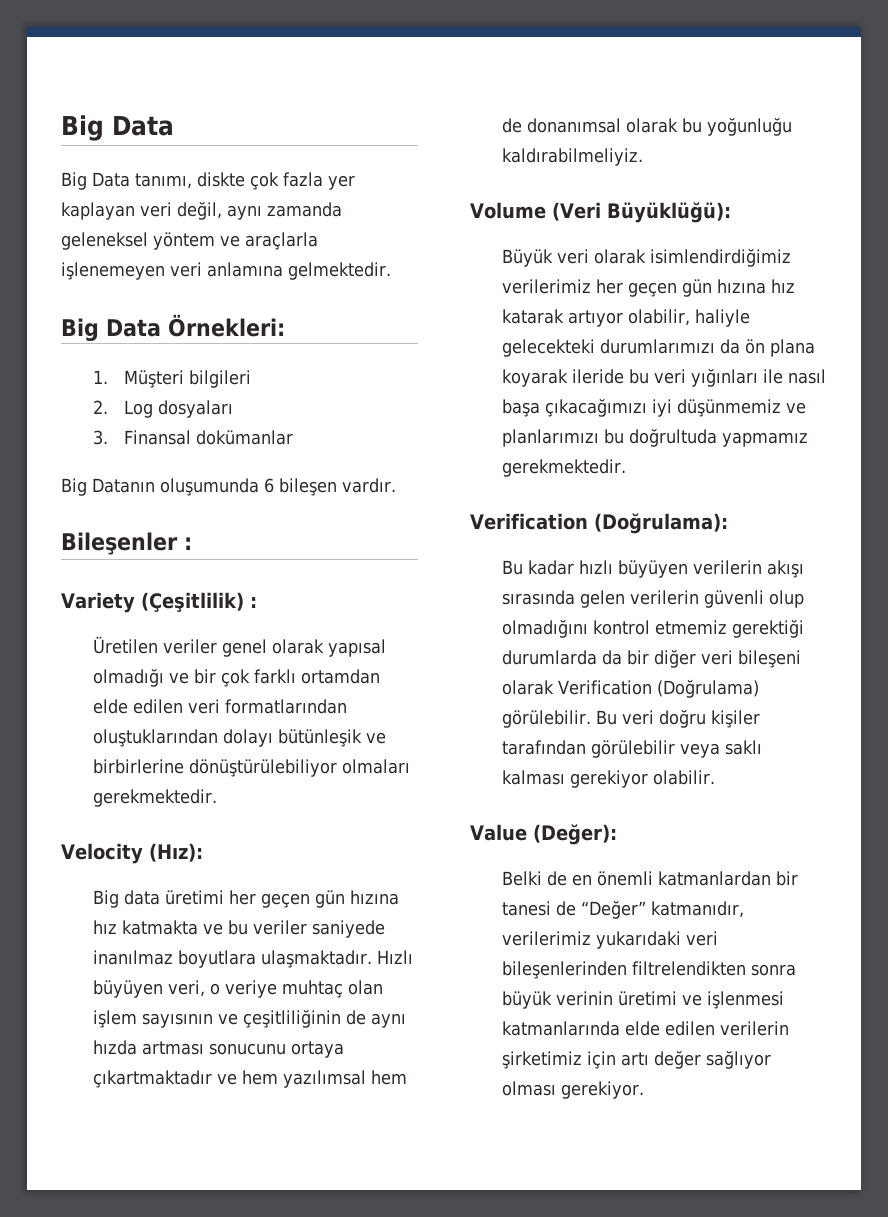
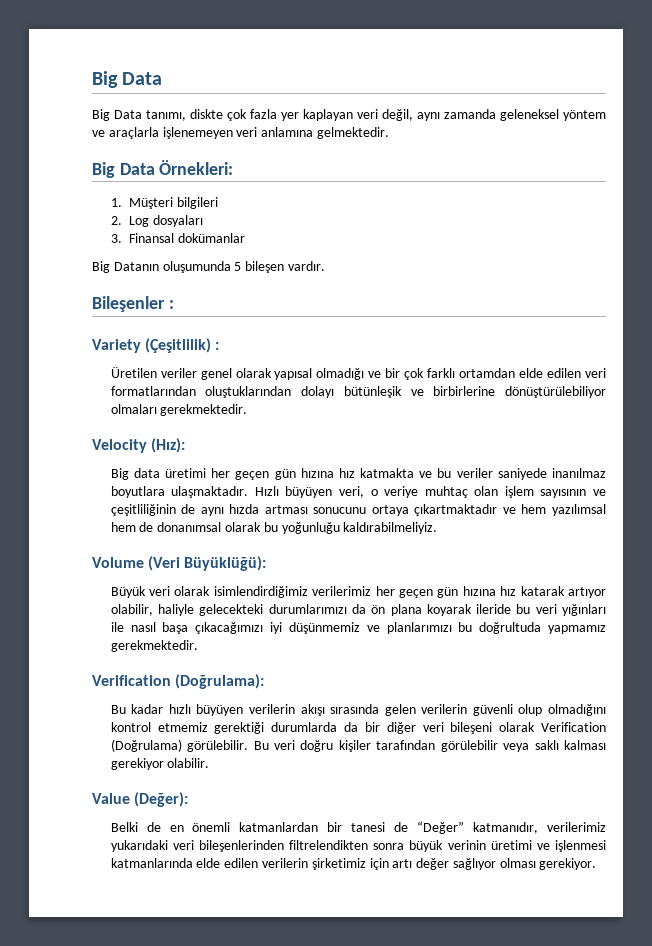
- Big Datanın oluşumunda 6 bileşen vardır.
+ Big Datanın oluşumunda 5 bileşen vardır.

